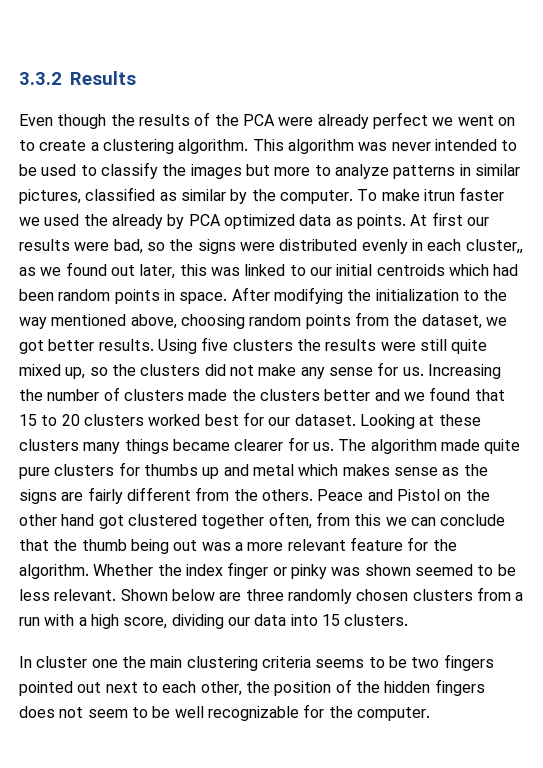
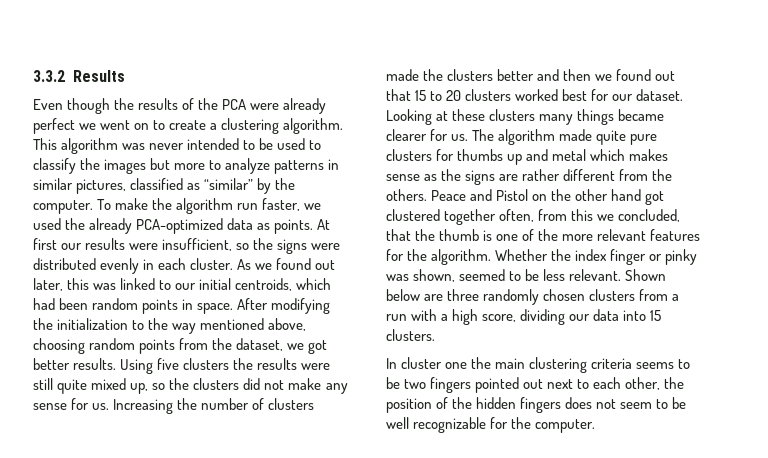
- This algorithm was never intended to be used to classify the images but more to analyze patterns in similar pictures, classified as similar by the computer.
+ This algorithm was never intended to be used to classify the images but more to analyze patterns in similar pictures, classified as “similar” by the computer.
- To make itrun faster we used the already by PCA optimized data as points.
+ To make the algorithm run faster, we used the already PCA-optimized data as points.
- At first our results were bad, so the signs were distributed evenly in each cluster,, as we found out later, this was linked to our initial centroids which had been random points in space.
+ At first our results were insufficient, so the signs were distributed evenly in each cluster. As we found out later, this was linked to our initial centroids, which had been random points in space.
- Increasing the number of clusters made the clusters better and we found that 15 to 20 clusters worked best for our dataset.
+ Increasing the number of clusters made the clusters better and then we found out that 15 to 20 clusters worked best for our dataset.
- The algorithm made quite pure clusters for thumbs up and metal which makes sense as the signs are fairly different from the others.
+ The algorithm made quite pure clusters for thumbs up and metal which makes sense as the signs are rather different from the others.
- Peace and Pistol on the other hand got clustered together often, from this we can conclude that the thumb being out was a more relevant feature for the algorithm.
+ Peace and Pistol on the other hand got clustered together often, from this we concluded, that the thumb is one of the more relevant features for the algorithm.
- Whether the index finger or pinky was shown seemed to be less relevant.
+ Whether the index finger or pinky was shown, seemed to be less relevant.

